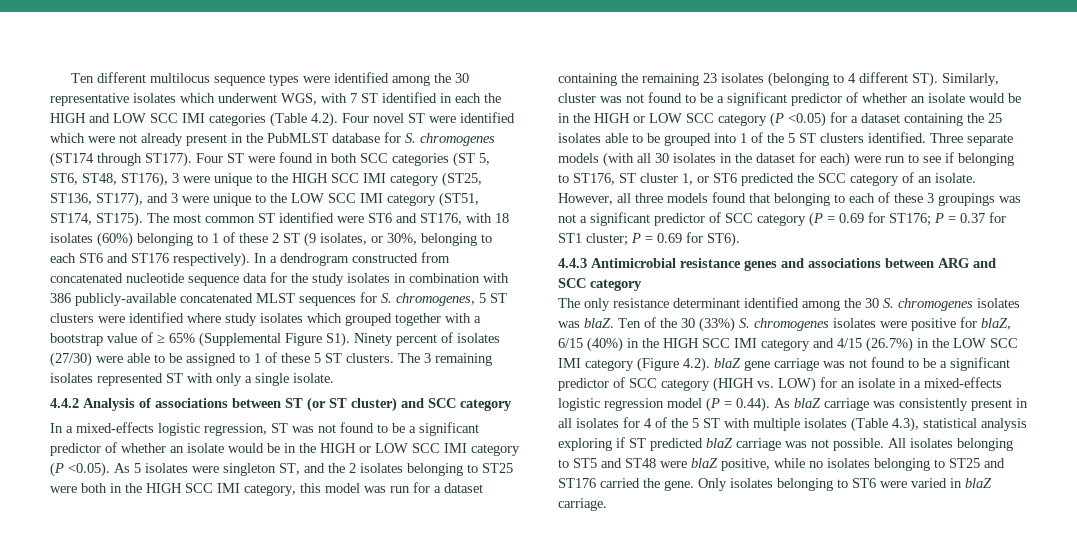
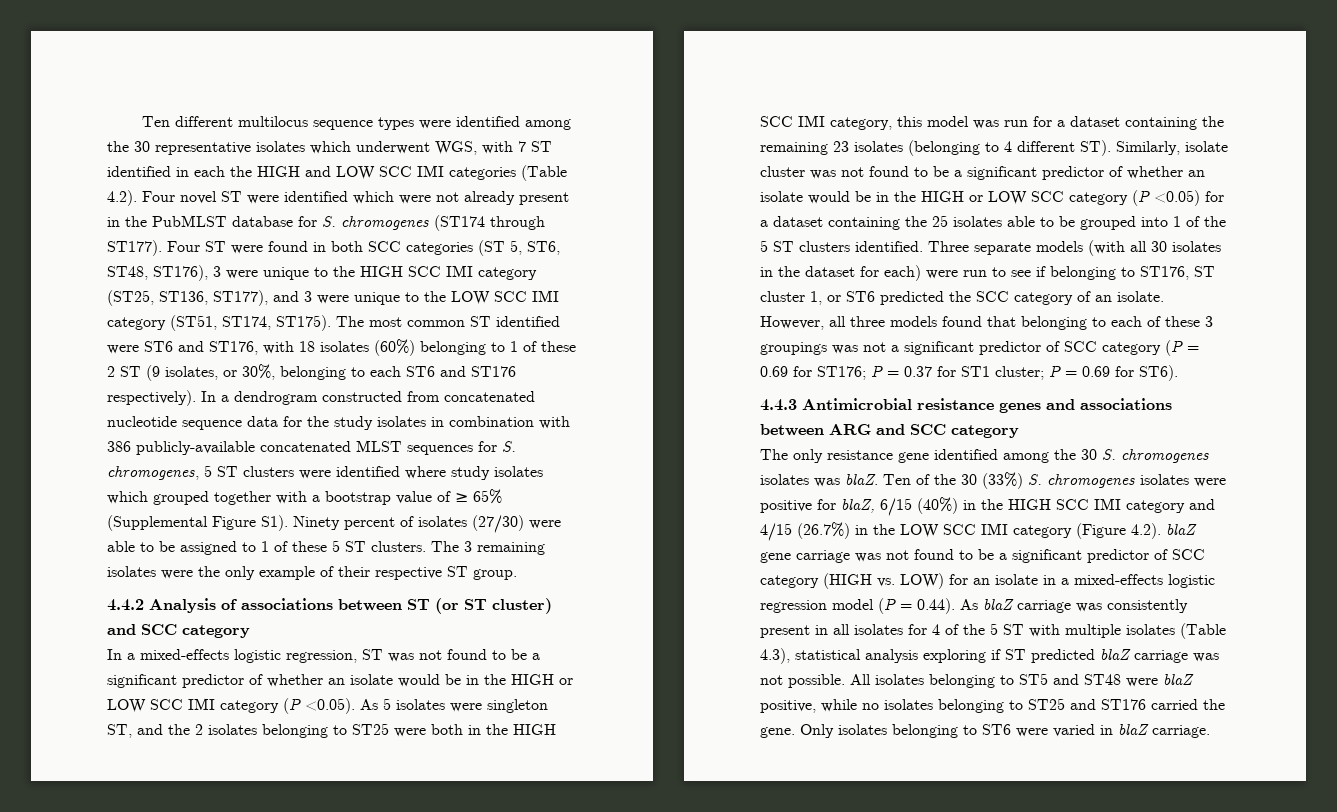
- The 3 remaining isolates represented ST with only a single isolate.
+ The 3 remaining isolates were the only example of their respective ST group.
- In a mixed-effects logistic regression, ST was not found to be a significant predictor of whether an isolate would be in the HIGH or LOW SCC IMI category (P <0.05). As 5 isolates were singleton ST, and the 2 isolates belonging to ST25 were both in the HIGH SCC IMI category, this model was run for a dataset containing the remaining 23 isolates (belonging to 4 different ST). Similarly, cluster was not found to be a significant predictor of whether an isolate would be in the HIGH or LOW SCC category (P <0.05) for a dataset containing the 25 isolates able to be grouped into 1 of the 5 ST clusters identified.
+ In a mixed-effects logistic regression, ST was not found to be a significant predictor of whether an isolate would be in the HIGH or LOW SCC IMI category (P <0.05). As 5 isolates were singleton ST, and the 2 isolates belonging to ST25 were both in the HIGH SCC IMI category, this model was run for a dataset containing the remaining 23 isolates (belonging to 4 different ST). Similarly, isolate cluster was not found to be a significant predictor of whether an isolate would be in the HIGH or LOW SCC category (P <0.05) for a dataset containing the 25 isolates able to be grouped into 1 of the 5 ST clusters identified.
- The only resistance determinant identified among the 30 S. chromogenes isolates was blaZ.
+ The only resistance gene identified among the 30 S. chromogenes isolates was blaZ.

